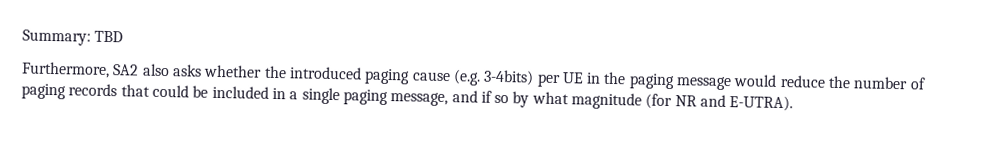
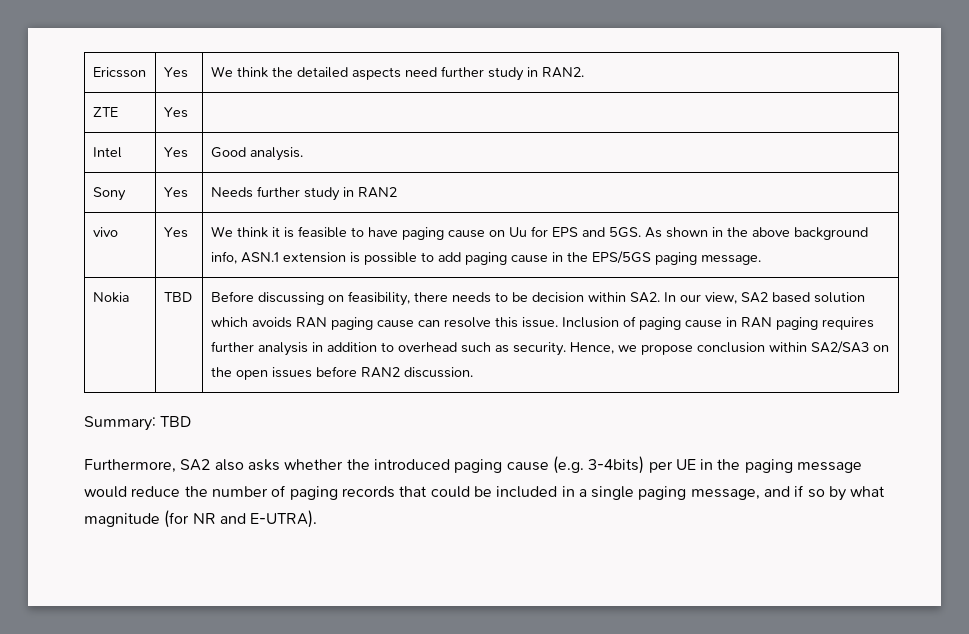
+ Ericsson | Yes | We think the detailed aspects need further study in RAN2.
+ ZTE | Yes |
+ Intel | Yes | Good analysis.
+ Sony | Yes | Needs further study in RAN2
+ vivo | Yes | We think it is feasible to have paging cause on Uu for EPS and 5GS. As shown in the above background info, ASN.1 extension is possible to add paging cause in the EPS/5GS paging message.
+ Nokia | TBD | Before discussing on feasibility, there needs to be decision within SA2. In our view, SA2 based solution which avoids RAN paging cause can resolve this issue. Inclusion of paging cause in RAN paging requires further analysis in addition to overhead such as security. Hence, we propose conclusion within SA2/SA3 on the open issues before RAN2 discussion.

